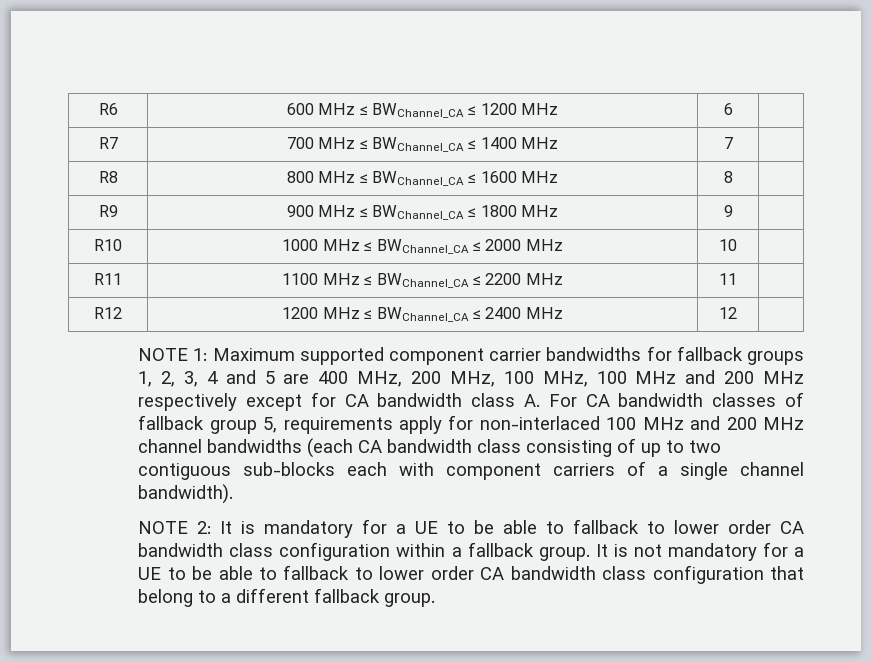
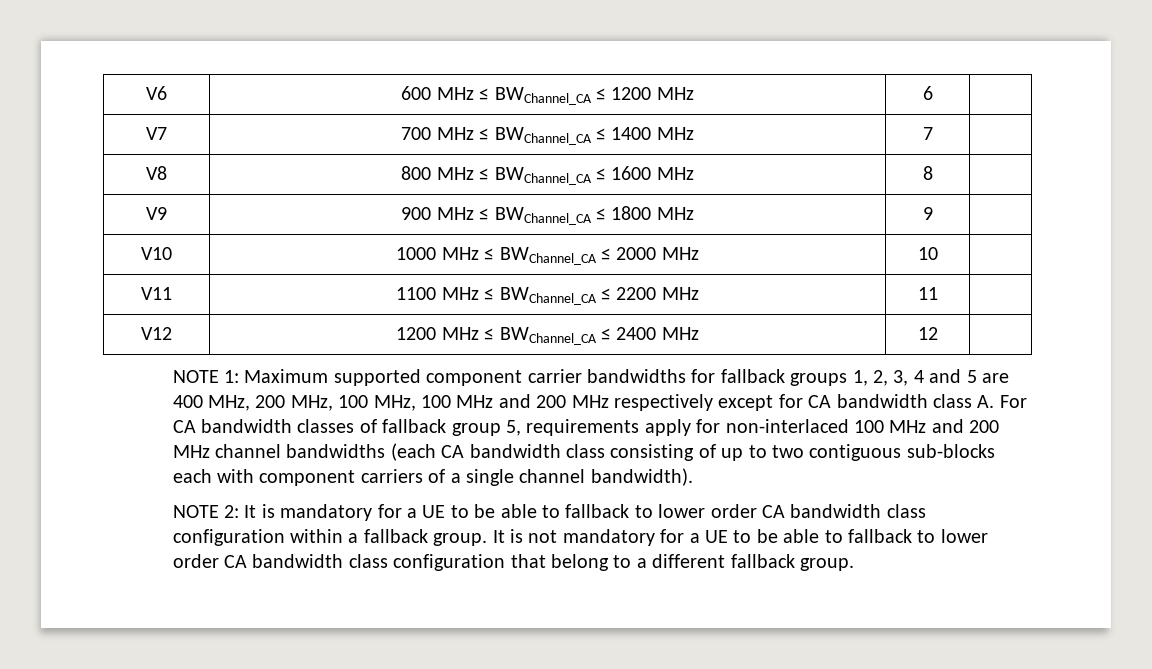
- R6 | 600 MHz ≤ BWChannel_CA ≤ 1200 MHz | 6 |
+ V6 | 600 MHz ≤ BWChannel_CA ≤ 1200 MHz | 6 |
- R7 | 700 MHz ≤ BWChannel_CA ≤ 1400 MHz | 7 |
+ V7 | 700 MHz ≤ BWChannel_CA ≤ 1400 MHz | 7 |
- R8 | 800 MHz ≤ BWChannel_CA ≤ 1600 MHz | 8 |
+ V8 | 800 MHz ≤ BWChannel_CA ≤ 1600 MHz | 8 |
- R9 | 900 MHz ≤ BWChannel_CA ≤ 1800 MHz | 9 |
+ V9 | 900 MHz ≤ BWChannel_CA ≤ 1800 MHz | 9 |
- R10 | 1000 MHz ≤ BWChannel_CA ≤ 2000 MHz | 10 |
+ V10 | 1000 MHz ≤ BWChannel_CA ≤ 2000 MHz | 10 |
- R11 | 1100 MHz ≤ BWChannel_CA ≤ 2200 MHz | 11 |
+ V11 | 1100 MHz ≤ BWChannel_CA ≤ 2200 MHz | 11 |
- R12 | 1200 MHz ≤ BWChannel_CA ≤ 2400 MHz | 12 |
+ V12 | 1200 MHz ≤ BWChannel_CA ≤ 2400 MHz | 12 |

